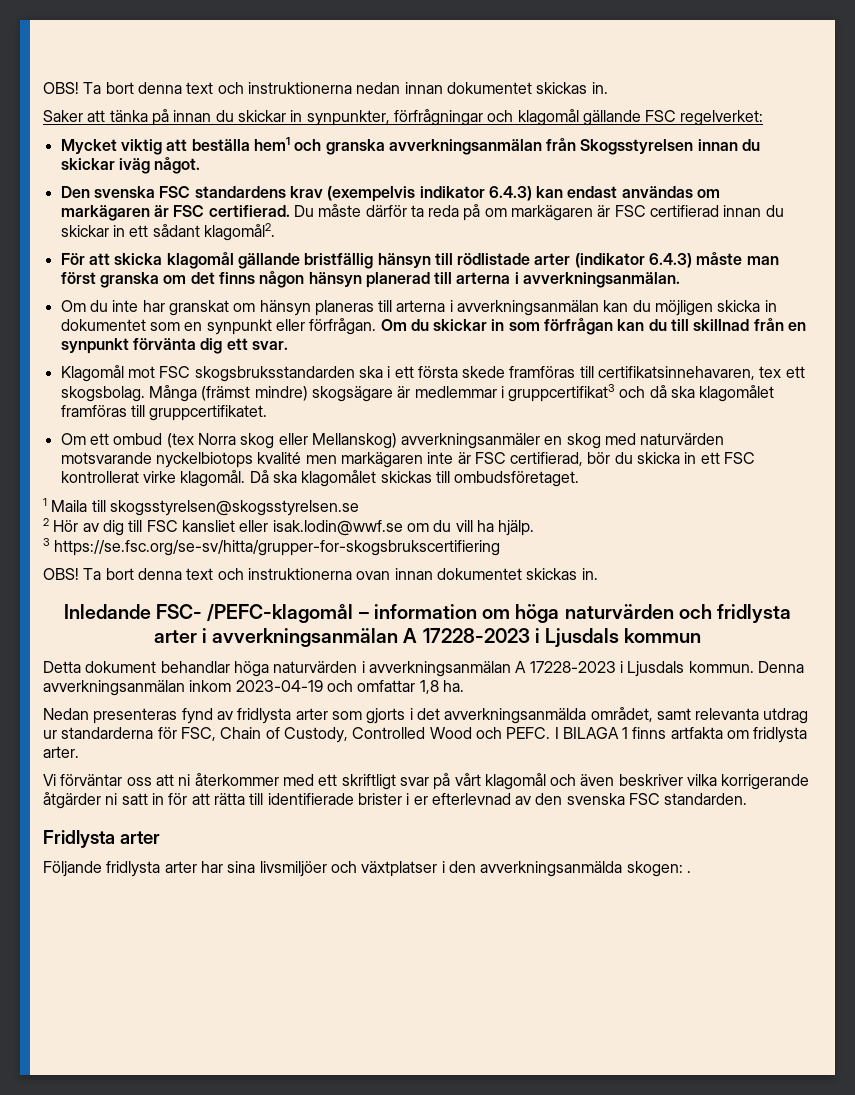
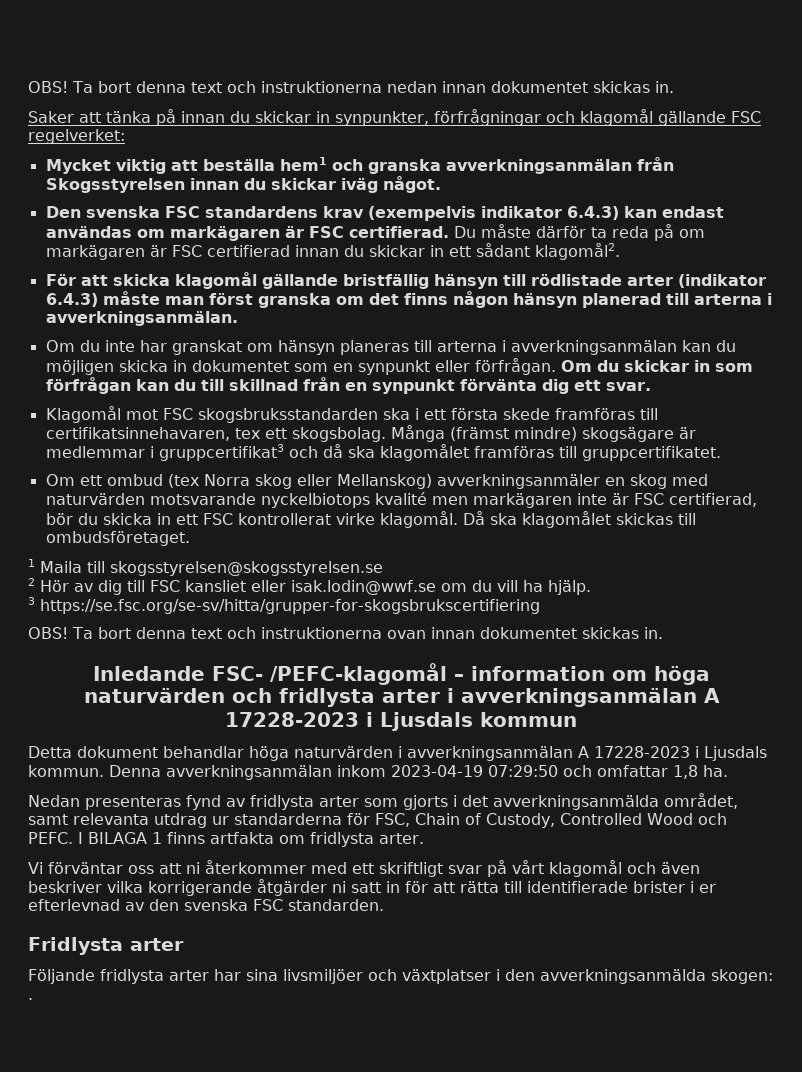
- Denna avverkningsanmälan inkom 2023-04-19 och omfattar 1,8 ha.
+ Denna avverkningsanmälan inkom 2023-04-19 07:29:50 och omfattar 1,8 ha.

